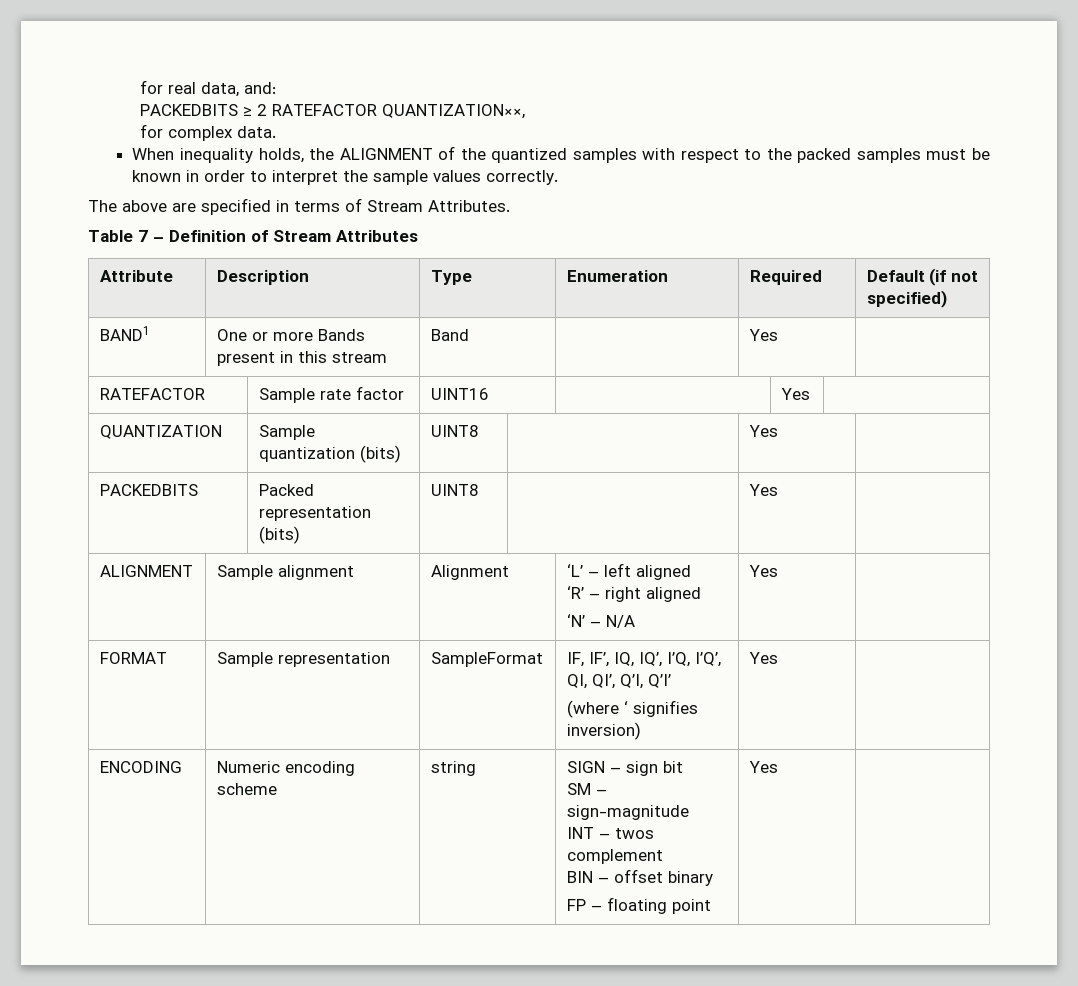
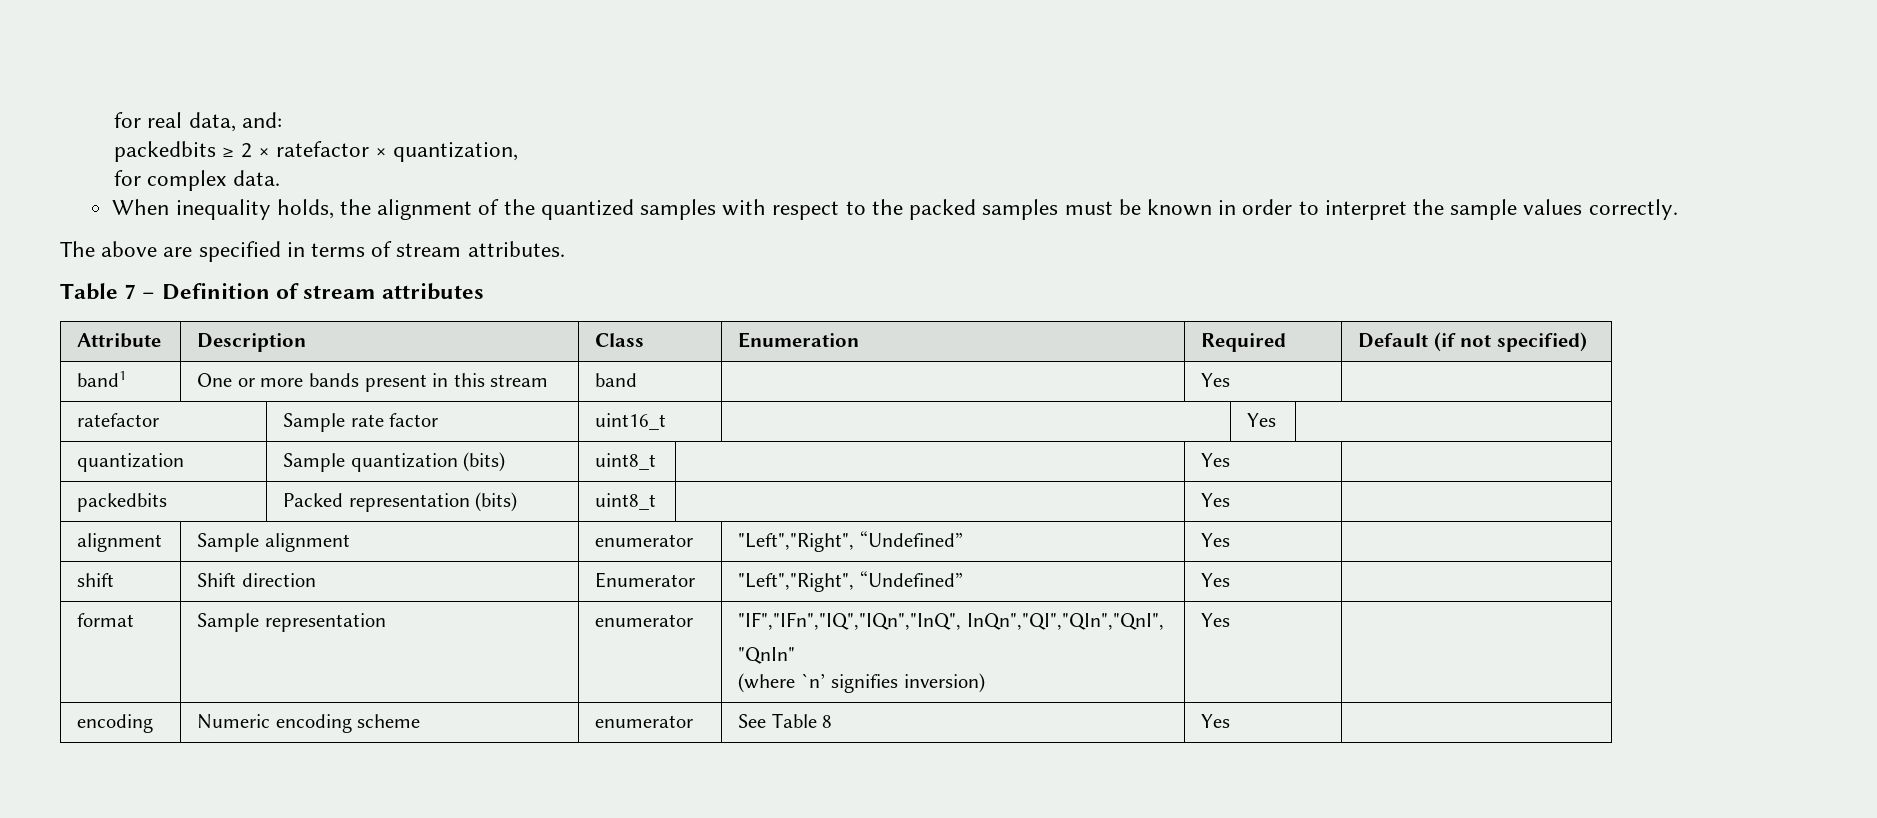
- PACKEDBITS ≥ 2 RATEFACTOR QUANTIZATION××,
+ packedbits ≥ 2 × ratefactor × quantization,
- When inequality holds, the ALIGNMENT of the quantized samples with respect to the packed samples must be known in order to interpret the sample values correctly.
+ When inequality holds, the alignment of the quantized samples with respect to the packed samples must be known in order to interpret the sample values correctly.
- The above are specified in terms of Stream Attributes.
+ The above are specified in terms of stream attributes.
- Table 7 – Definition of Stream Attributes
+ Table 7 – Definition of stream attributes
- Attribute | Description | Type | Enumeration | Required | Default (if not specified)
+ Attribute | Description | Class | Enumeration | Required | Default (if not specified)
- BAND1 | One or more Bands present in this stream | Band | | Yes |
- RATEFACTOR | Sample rate factor | UINT16 | | Yes |
- QUANTIZATION | Sample quantization (bits) | UINT8 | | Yes |
- PACKEDBITS | Packed representation (bits) | UINT8 | | Yes |
- ALIGNMENT | Sample alignment | Alignment | ‘L’ – left aligned
- ‘R’ – right aligned
- ‘N’ – N/A | Yes |
- FORMAT | Sample representation | SampleFormat | IF, IF’, IQ, IQ’, I’Q, I’Q’, QI, QI’, Q’I, Q’I’
- (where ‘ signifies inversion) | Yes |
+ band1 | One or more bands present in this stream | band | | Yes |
+ ratefactor | Sample rate factor | uint16_t | | Yes |
+ quantization | Sample quantization (bits) | uint8_t | | Yes |
+ packedbits | Packed representation (bits) | uint8_t | | Yes |
+ alignment | Sample alignment | enumerator | "Left","Right", “Undefined” | Yes |
+ shift | Shift direction | Enumerator | "Left","Right", “Undefined” | Yes |
+ format | Sample representation | enumerator | "IF","IFn","IQ","IQn","InQ", InQn","QI","QIn","QnI",
+ "QnIn"
+ (where `n’ signifies inversion) | Yes |
- ENCODING | Numeric encoding scheme | string | SIGN – sign bit
- SM – sign-magnitude
- INT – twos complement
- BIN – offset binary
- FP – floating point | Yes |
+ encoding | Numeric encoding scheme | enumerator | See Table 8 | Yes |

